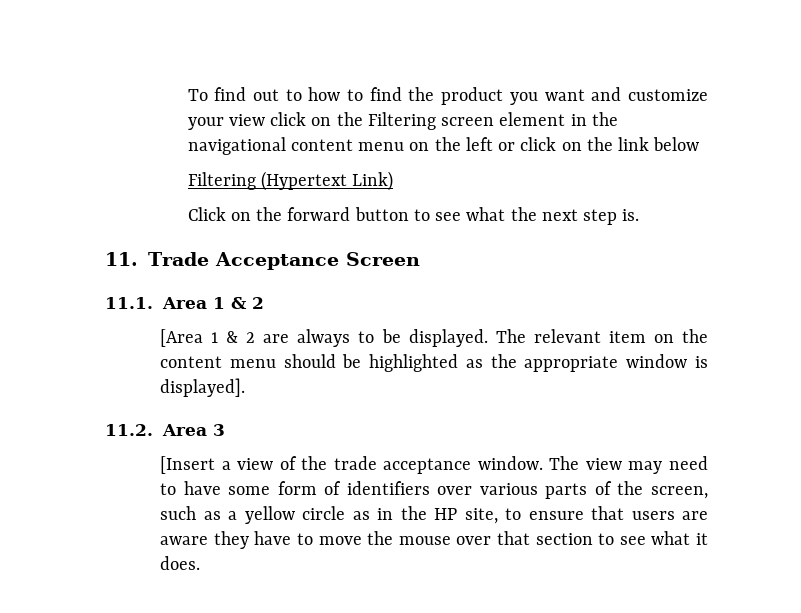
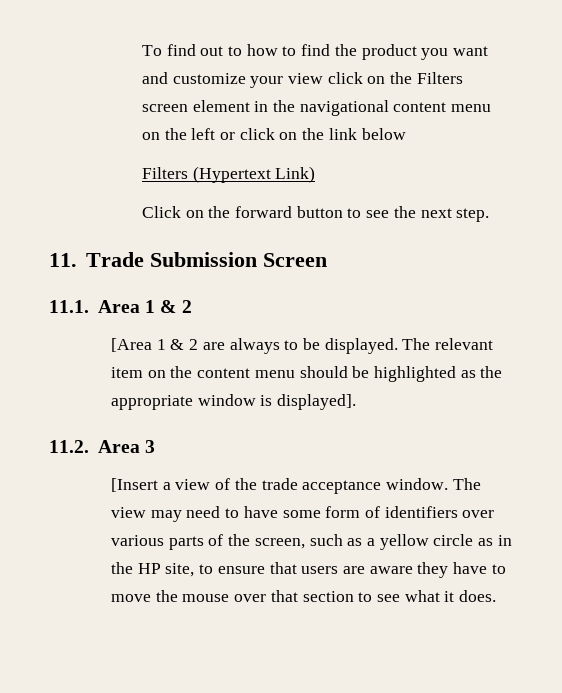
- To find out to how to find the product you want and customize your view click on the Filtering screen element in the navigational content menu on the left or click on the link below
+ To find out to how to find the product you want and customize your view click on the Filters screen element in the navigational content menu on the left or click on the link below
- Filtering (Hypertext Link)
+ Filters (Hypertext Link)
- Click on the forward button to see what the next step is.
+ Click on the forward button to see the next step.
- 11. Trade Acceptance Screen
+ 11. Trade Submission Screen

